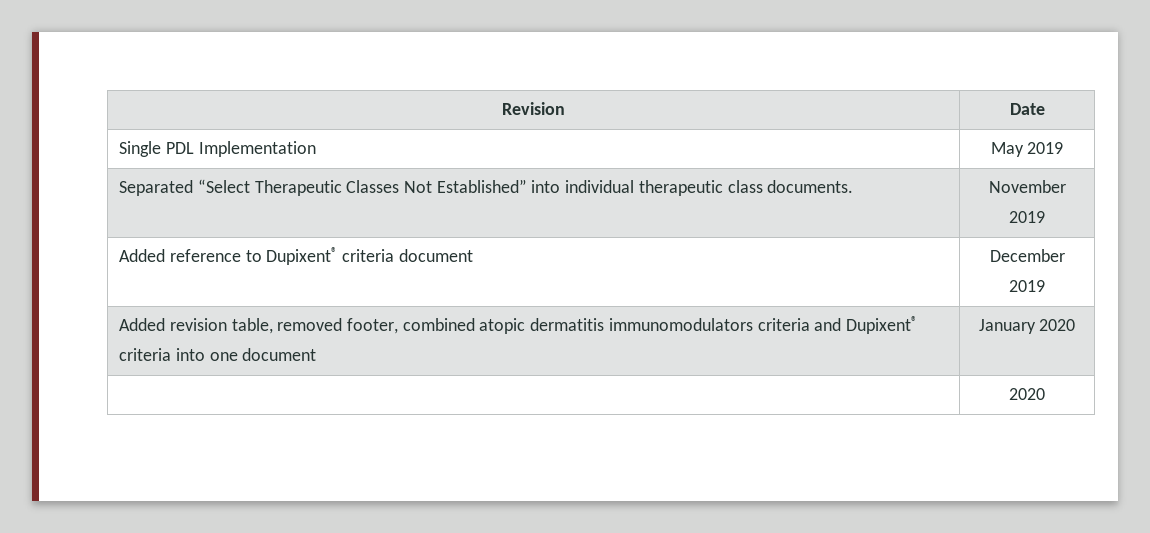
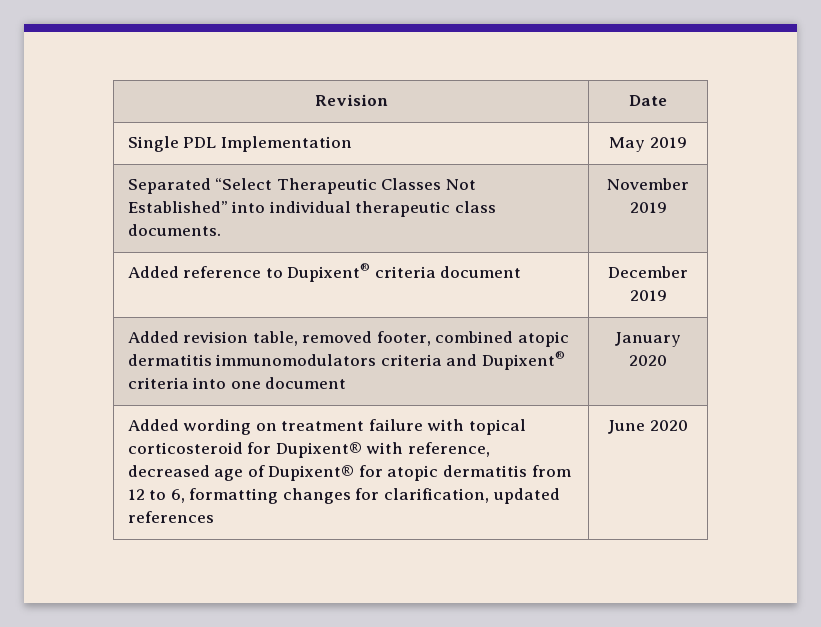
- | 2020
+ Added wording on treatment failure with topical corticosteroid for Dupixent® with reference, decreased age of Dupixent® for atopic dermatitis from 12 to 6, formatting changes for clarification, updated references | June 2020

